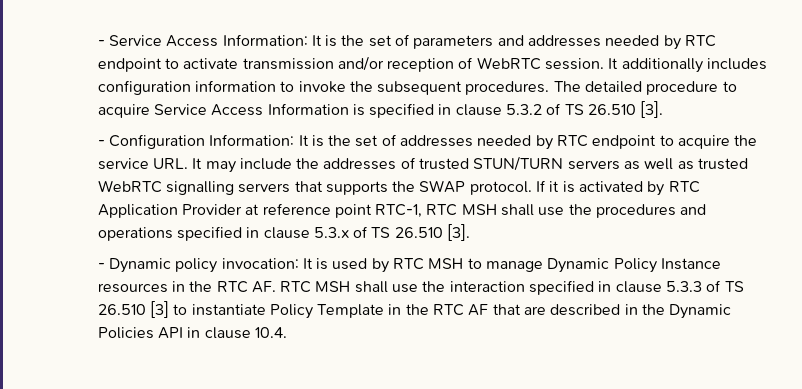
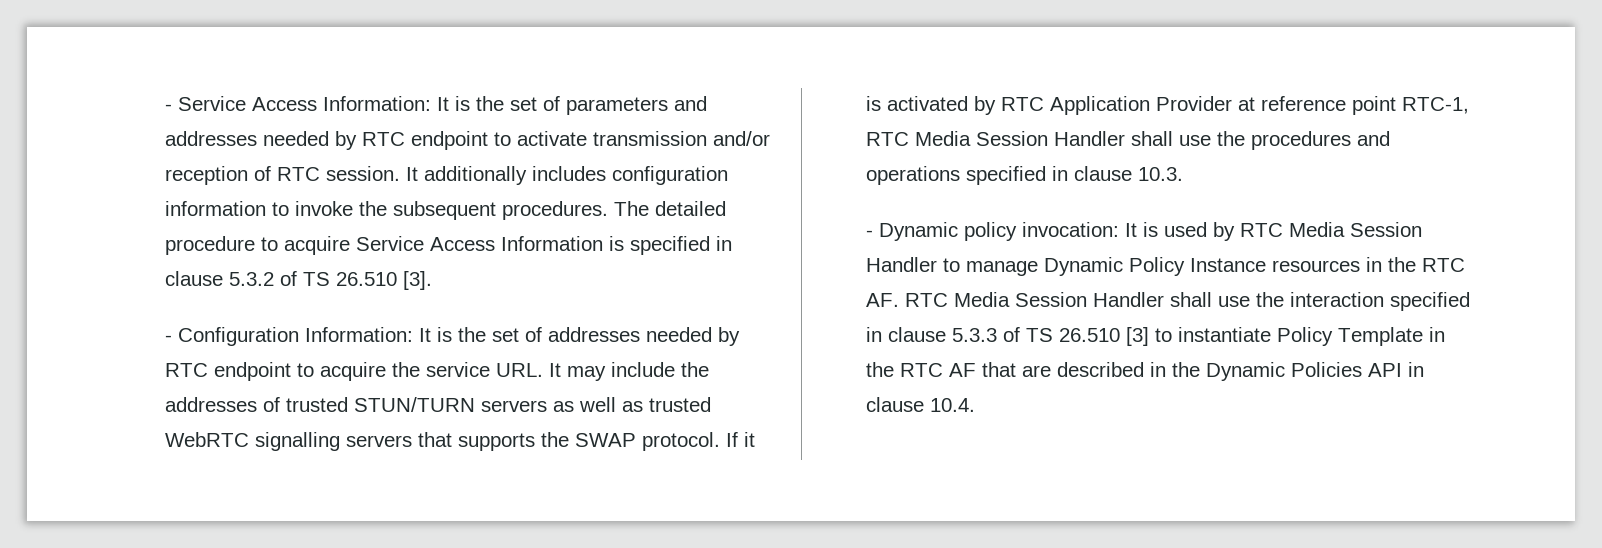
- - Service Access Information: It is the set of parameters and addresses needed by RTC endpoint to activate transmission and/or reception of WebRTC session.
+ - Service Access Information: It is the set of parameters and addresses needed by RTC endpoint to activate transmission and/or reception of RTC session.
- If it is activated by RTC Application Provider at reference point RTC-1, RTC MSH shall use the procedures and operations specified in clause 5.3.x of TS 26.510 [3].
+ If it is activated by RTC Application Provider at reference point RTC-1, RTC Media Session Handler shall use the procedures and operations specified in clause 10.3.
- - Dynamic policy invocation: It is used by RTC MSH to manage Dynamic Policy Instance resources in the RTC AF. RTC MSH shall use the interaction specified in clause 5.3.3 of TS 26.510 [3] to instantiate Policy Template in the RTC AF that are described in the Dynamic Policies API in clause 10.4.
+ - Dynamic policy invocation: It is used by RTC Media Session Handler to manage Dynamic Policy Instance resources in the RTC AF. RTC Media Session Handler shall use the interaction specified in clause 5.3.3 of TS 26.510 [3] to instantiate Policy Template in the RTC AF that are described in the Dynamic Policies API in clause 10.4.

